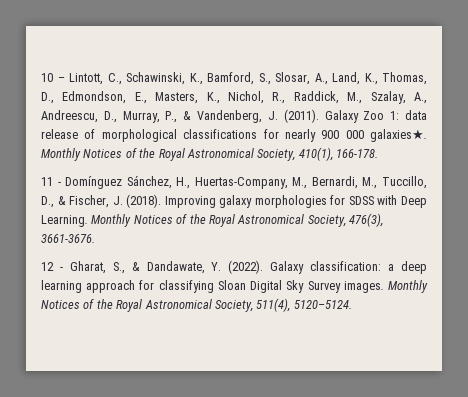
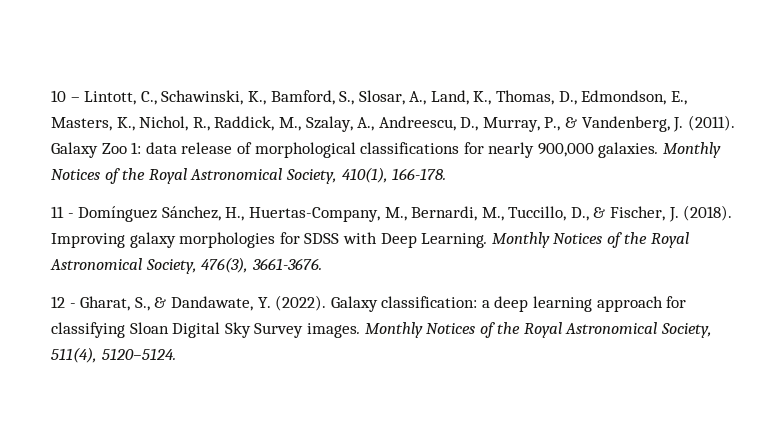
- Galaxy Zoo 1: data release of morphological classifications for nearly 900 000 galaxies★.
+ Galaxy Zoo 1: data release of morphological classifications for nearly 900,000 galaxies.

